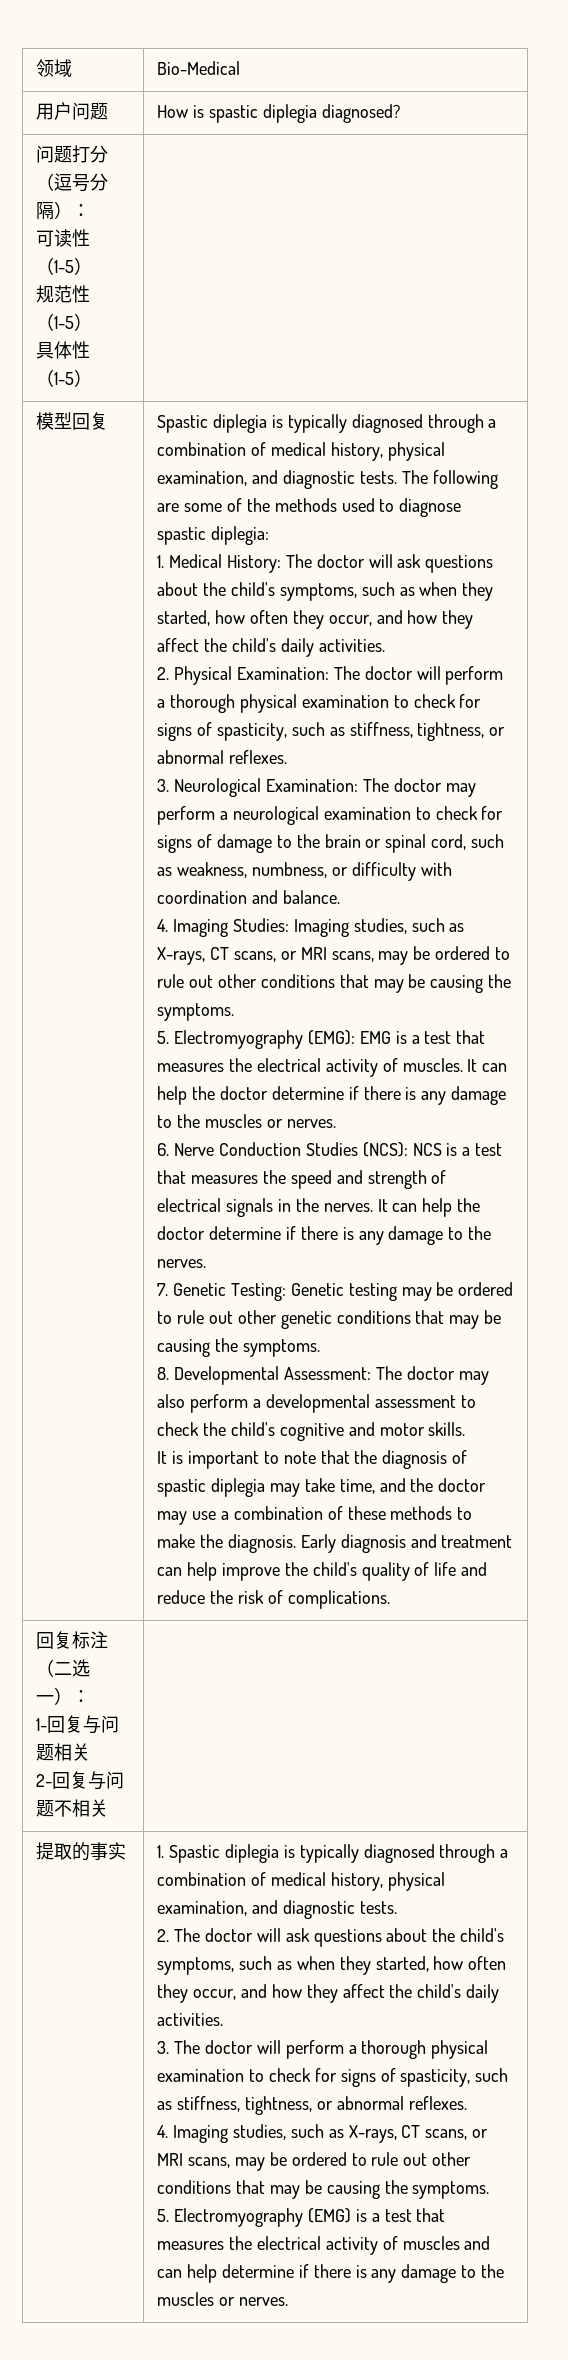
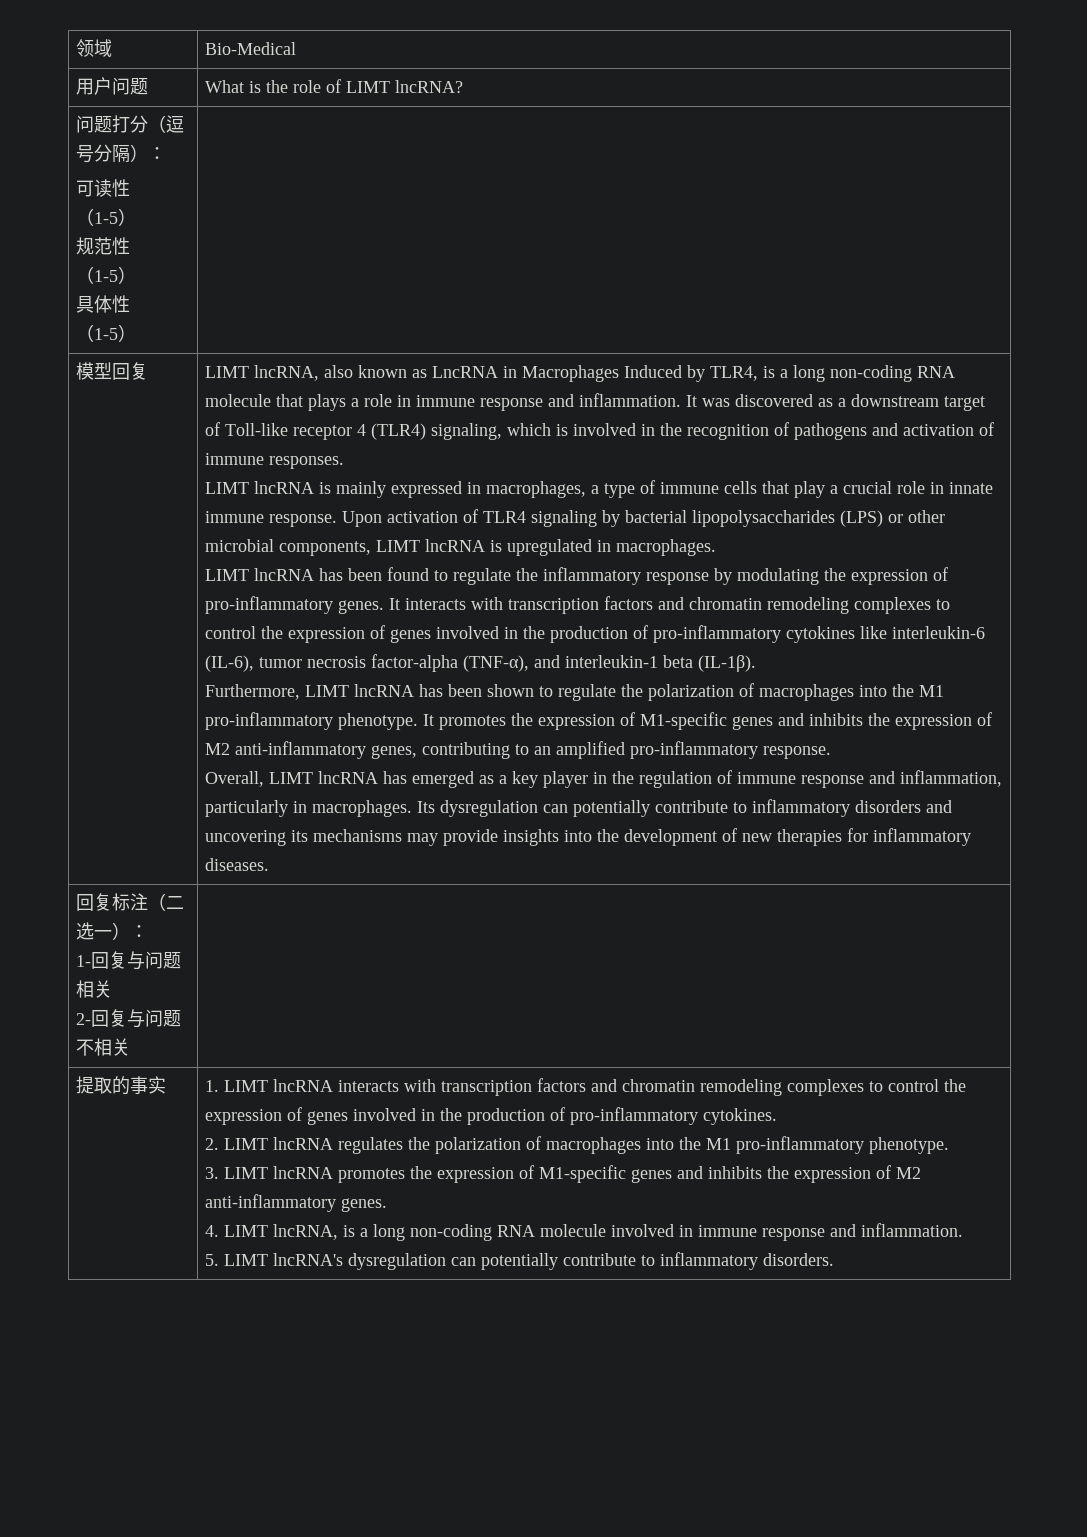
- 用户问题 | How is spastic diplegia diagnosed?
+ 用户问题 | What is the role of LIMT lncRNA?
- Spastic diplegia is typically diagnosed through a combination of medical history, physical examination, and diagnostic tests. The following are some of the methods used to diagnose spastic diplegia:
- 1. Medical History: The doctor will ask questions about the child's symptoms, such as when they started, how often they occur, and how they affect the child's daily activities.
- 2. Physical Examination: The doctor will perform a thorough physical examination to check for signs of spasticity, such as stiffness, tightness, or abnormal reflexes.
- 3. Neurological Examination: The doctor may perform a neurological examination to check for signs of damage to the brain or spinal cord, such as weakness, numbness, or difficulty with coordination and balance.
- 4. Imaging Studies: Imaging studies, such as X-rays, CT scans, or MRI scans, may be ordered to rule out other conditions that may be causing the symptoms.
- 5. Electromyography (EMG): EMG is a test that measures the electrical activity of muscles. It can help the doctor determine if there is any damage to the muscles or nerves.
- 6. Nerve Conduction Studies (NCS): NCS is a test that measures the speed and strength of electrical signals in the nerves. It can help the doctor determine if there is any damage to the nerves.
- 7. Genetic Testing: Genetic testing may be ordered to rule out other genetic conditions that may be causing the symptoms.
- 8. Developmental Assessment: The doctor may also perform a developmental assessment to check the child's cognitive and motor skills.
- It is important to note that the diagnosis of spastic diplegia may take time, and the doctor may use a combination of these methods to make the diagnosis. Early diagnosis and treatment can help improve the child's quality of life and reduce the risk of complications.
+ LIMT lncRNA, also known as LncRNA in Macrophages Induced by TLR4, is a long non-coding RNA molecule that plays a role in immune response and inflammation. It was discovered as a downstream target of Toll-like receptor 4 (TLR4) signaling, which is involved in the recognition of pathogens and activation of immune responses.
+ LIMT lncRNA is mainly expressed in macrophages, a type of immune cells that play a crucial role in innate immune response. Upon activation of TLR4 signaling by bacterial lipopolysaccharides (LPS) or other microbial components, LIMT lncRNA is upregulated in macrophages.
+ LIMT lncRNA has been found to regulate the inflammatory response by modulating the expression of pro-inflammatory genes. It interacts with transcription factors and chromatin remodeling complexes to control the expression of genes involved in the production of pro-inflammatory cytokines like interleukin-6 (IL-6), tumor necrosis factor-alpha (TNF-α), and interleukin-1 beta (IL-1β).
+ Furthermore, LIMT lncRNA has been shown to regulate the polarization of macrophages into the M1 pro-inflammatory phenotype. It promotes the expression of M1-specific genes and inhibits the expression of M2 anti-inflammatory genes, contributing to an amplified pro-inflammatory response.
+ Overall, LIMT lncRNA has emerged as a key player in the regulation of immune response and inflammation, particularly in macrophages. Its dysregulation can potentially contribute to inflammatory disorders and uncovering its mechanisms may provide insights into the development of new therapies for inflammatory diseases.
- 1. Spastic diplegia is typically diagnosed through a combination of medical history, physical examination, and diagnostic tests.
- 2. The doctor will ask questions about the child's symptoms, such as when they started, how often they occur, and how they affect the child's daily activities.
- 3. The doctor will perform a thorough physical examination to check for signs of spasticity, such as stiffness, tightness, or abnormal reflexes.
- 4. Imaging studies, such as X-rays, CT scans, or MRI scans, may be ordered to rule out other conditions that may be causing the symptoms.
- 5. Electromyography (EMG) is a test that measures the electrical activity of muscles and can help determine if there is any damage to the muscles or nerves.
+ 1. LIMT lncRNA interacts with transcription factors and chromatin remodeling complexes to control the expression of genes involved in the production of pro-inflammatory cytokines.
+ 2. LIMT lncRNA regulates the polarization of macrophages into the M1 pro-inflammatory phenotype.
+ 3. LIMT lncRNA promotes the expression of M1-specific genes and inhibits the expression of M2 anti-inflammatory genes.
+ 4. LIMT lncRNA, is a long non-coding RNA molecule involved in immune response and inflammation.
+ 5. LIMT lncRNA's dysregulation can potentially contribute to inflammatory disorders.

